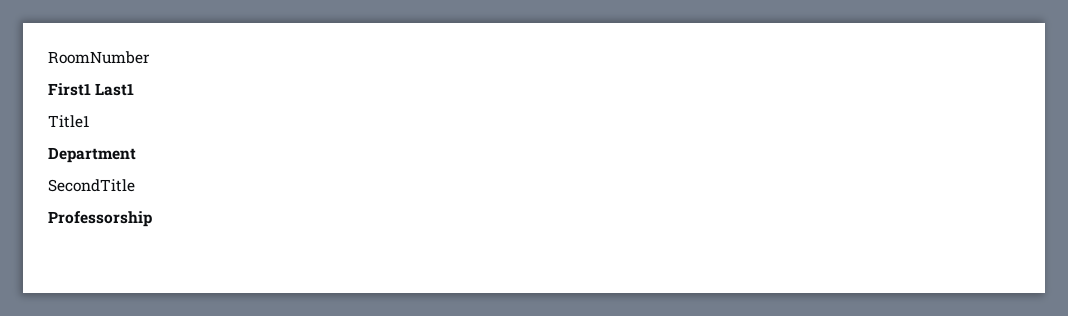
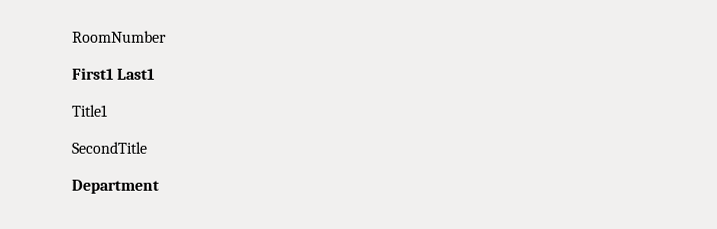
- Department
- Professorship
+ Department

